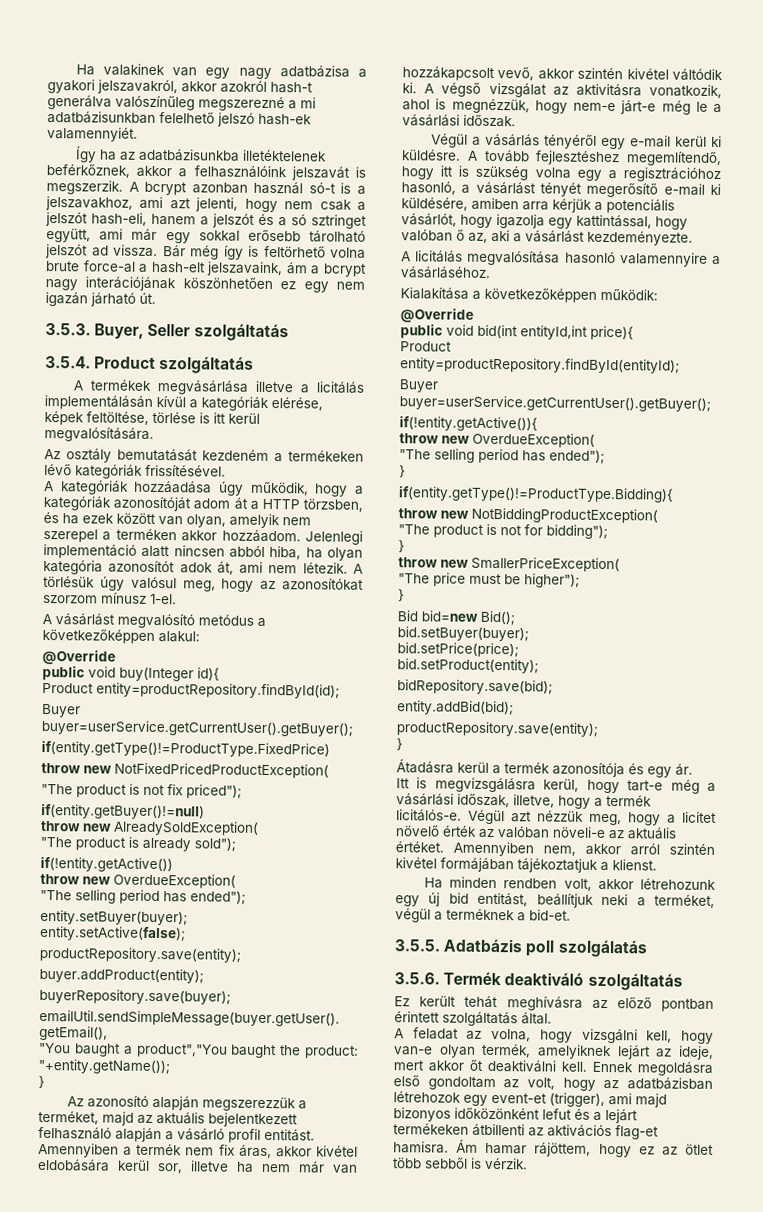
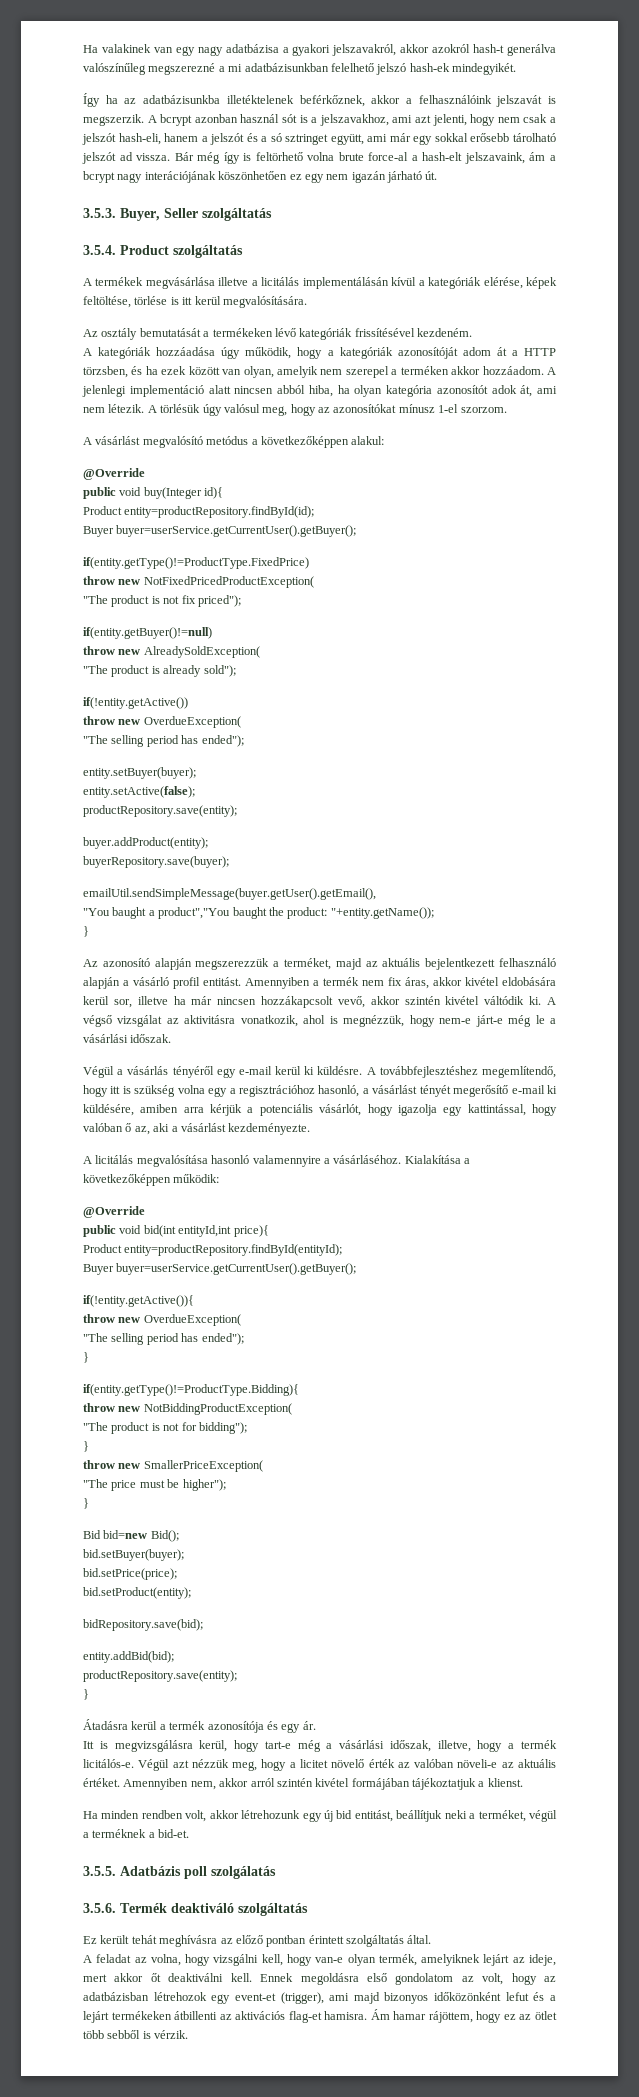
- Ha valakinek van egy nagy adatbázisa a gyakori jelszavakról, akkor azokról hash-t generálva valószínűleg megszerezné a mi adatbázisunkban felelhető jelszó hash-ek valamennyiét.
+ Ha valakinek van egy nagy adatbázisa a gyakori jelszavakról, akkor azokról hash-t generálva valószínűleg megszerezné a mi adatbázisunkban felelhető jelszó hash-ek mindegyikét.
- A bcrypt azonban használ só-t is a jelszavakhoz, ami azt jelenti, hogy nem csak a jelszót hash-eli, hanem a jelszót és a só sztringet együtt, ami már egy sokkal erősebb tárolható jelszót ad vissza.
+ A bcrypt azonban használ sót is a jelszavakhoz, ami azt jelenti, hogy nem csak a jelszót hash-eli, hanem a jelszót és a só sztringet együtt, ami már egy sokkal erősebb tárolható jelszót ad vissza.
- Az osztály bemutatását kezdeném a termékeken lévő kategóriák frissítésével.
+ Az osztály bemutatását a termékeken lévő kategóriák frissítésével kezdeném.
- Jelenlegi implementáció alatt nincsen abból hiba, ha olyan kategória azonosítót adok át, ami nem létezik.
+ A jelenlegi implementáció alatt nincsen abból hiba, ha olyan kategória azonosítót adok át, ami nem létezik.
- A törlésük úgy valósul meg, hogy az azonosítókat szorzom mínusz 1-el.
+ A törlésük úgy valósul meg, hogy az azonosítókat mínusz 1-el szorzom.
- Amennyiben a termék nem fix áras, akkor kivétel eldobására kerül sor, illetve ha nem már van hozzákapcsolt vevő, akkor szintén kivétel váltódik ki.
+ Amennyiben a termék nem fix áras, akkor kivétel eldobására kerül sor, illetve ha már nincsen hozzákapcsolt vevő, akkor szintén kivétel váltódik ki.
- A tovább fejlesztéshez megemlítendő, hogy itt is szükség volna egy a regisztrációhoz hasonló, a vásárlást tényét megerősítő e-mail ki küldésére, amiben arra kérjük a potenciális vásárlót, hogy igazolja egy kattintással, hogy valóban ő az, aki a vásárlást kezdeményezte.
+ A továbbfejlesztéshez megemlítendő, hogy itt is szükség volna egy a regisztrációhoz hasonló, a vásárlást tényét megerősítő e-mail ki küldésére, amiben arra kérjük a potenciális vásárlót, hogy igazolja egy kattintással, hogy valóban ő az, aki a vásárlást kezdeményezte.
- A licitálás megvalósítása hasonló valamennyire a vásárláséhoz.
- Kialakítása a következőképpen működik:
+ A licitálás megvalósítása hasonló valamennyire a vásárláséhoz. Kialakítása a következőképpen működik:
- Ennek megoldásra első gondoltam az volt, hogy az adatbázisban létrehozok egy event-et (trigger), ami majd bizonyos időközönként lefut és a lejárt termékeken átbillenti az aktivációs flag-et hamisra.
+ Ennek megoldásra első gondolatom az volt, hogy az adatbázisban létrehozok egy event-et (trigger), ami majd bizonyos időközönként lefut és a lejárt termékeken átbillenti az aktivációs flag-et hamisra.

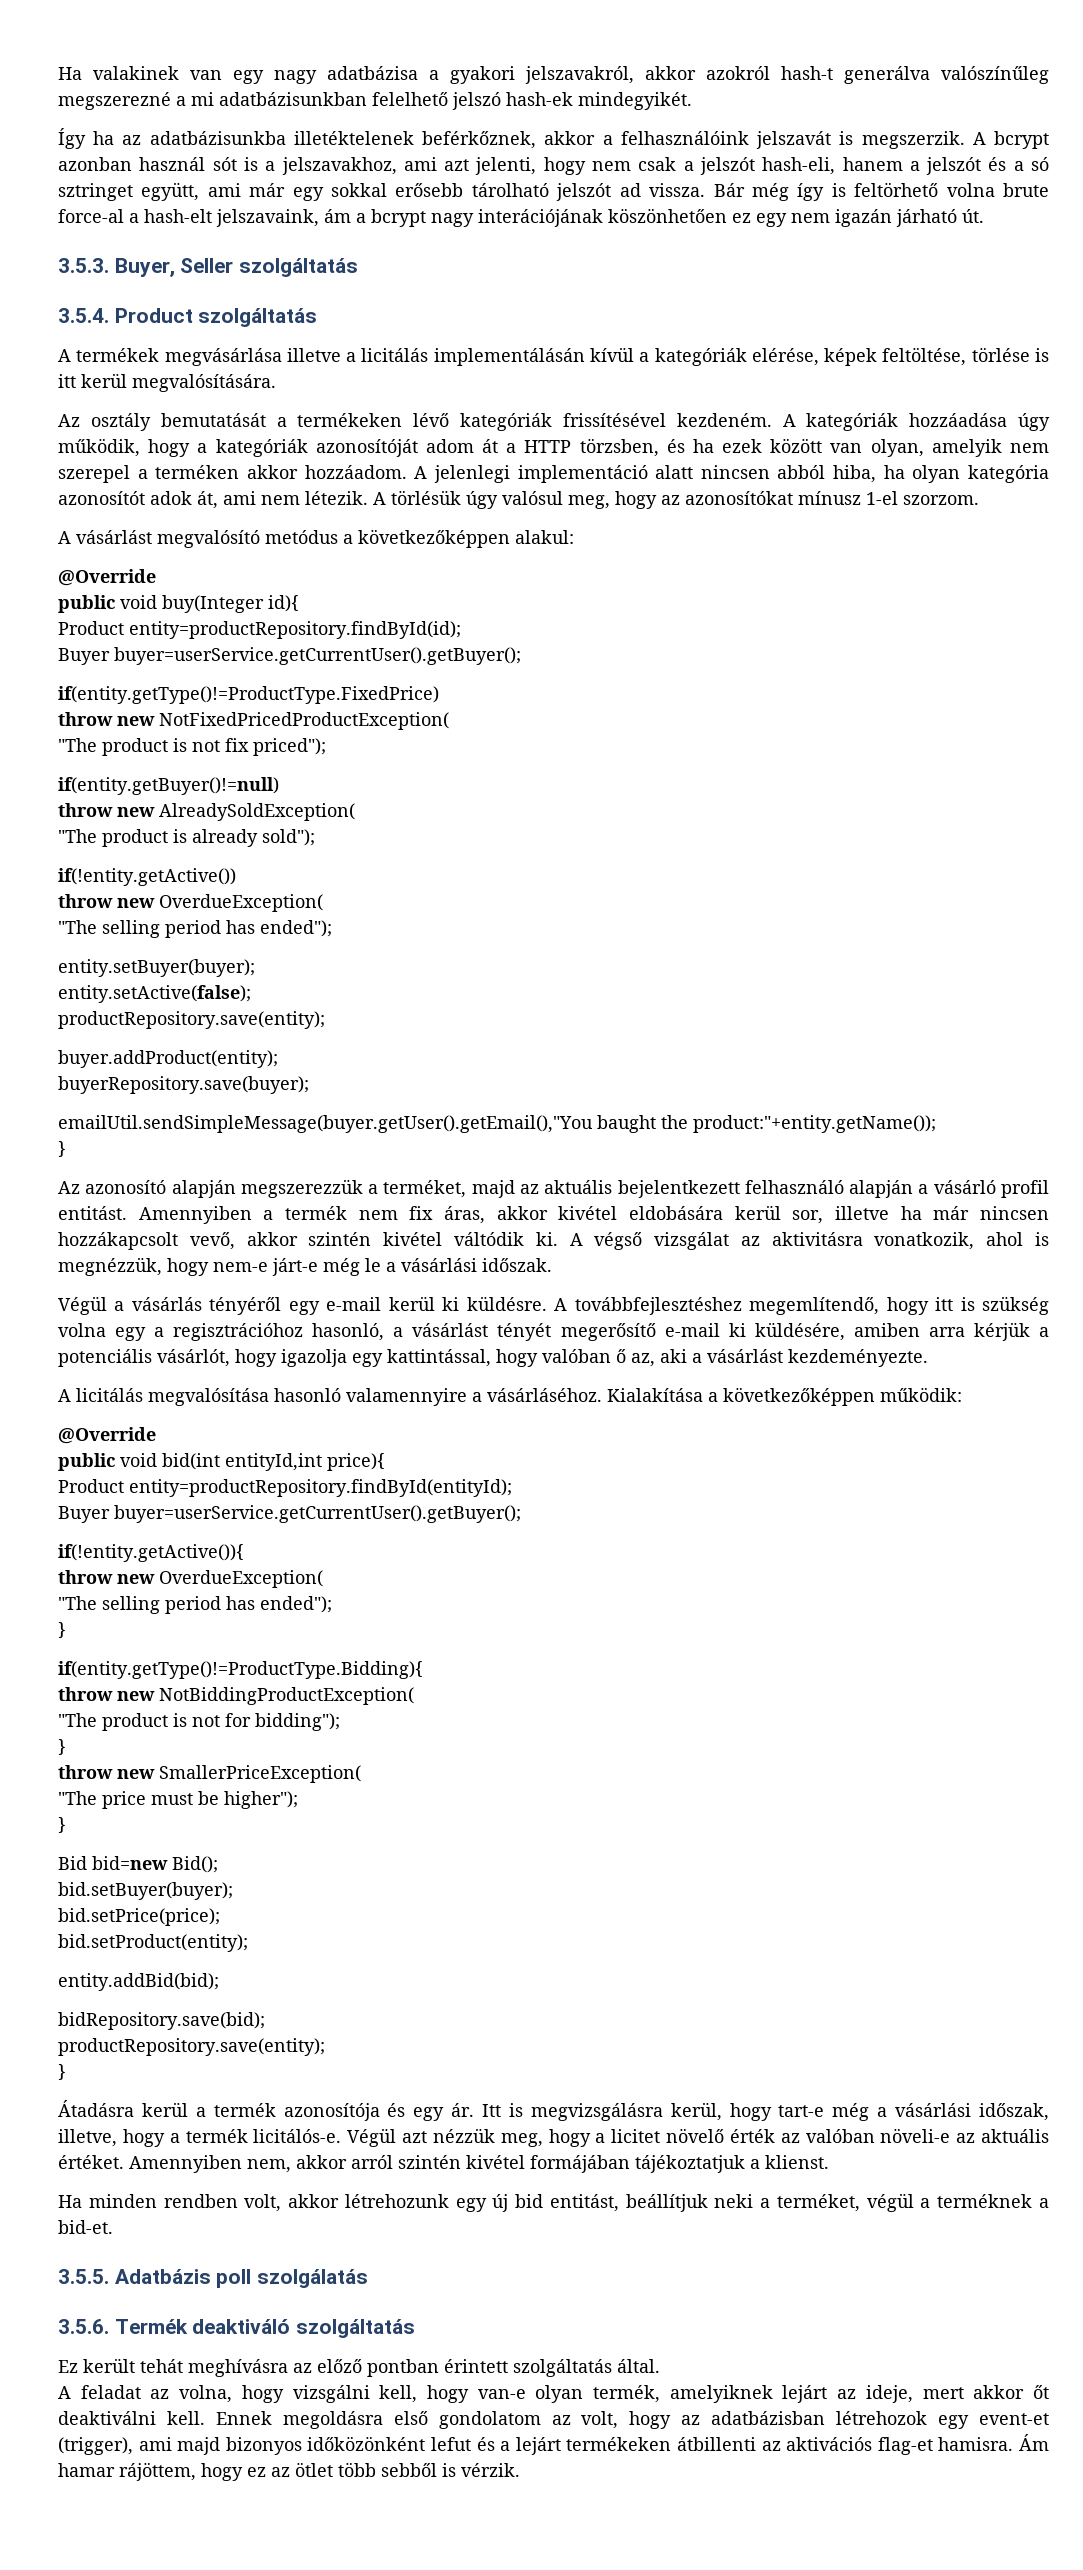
- Az osztály bemutatását a termékeken lévő kategóriák frissítésével kezdeném.
- A kategóriák hozzáadása úgy működik, hogy a kategóriák azonosítóját adom át a HTTP törzsben, és ha ezek között van olyan, amelyik nem szerepel a terméken akkor hozzáadom.
+ Az osztály bemutatását a termékeken lévő kategóriák frissítésével kezdeném. A kategóriák hozzáadása úgy működik, hogy a kategóriák azonosítóját adom át a HTTP törzsben, és ha ezek között van olyan, amelyik nem szerepel a terméken akkor hozzáadom.
- emailUtil.sendSimpleMessage(buyer.getUser().getEmail(),
- "You baught a product","You baught the product: "+entity.getName());
+ emailUtil.sendSimpleMessage(buyer.getUser().getEmail(),"You baught the product:"+entity.getName());
+ entity.addBid(bid);
- entity.addBid(bid);
- Átadásra kerül a termék azonosítója és egy ár.
- Itt is megvizsgálásra kerül, hogy tart-e még a vásárlási időszak, illetve, hogy a termék licitálós-e.
+ Átadásra kerül a termék azonosítója és egy ár. Itt is megvizsgálásra kerül, hogy tart-e még a vásárlási időszak, illetve, hogy a termék licitálós-e.

